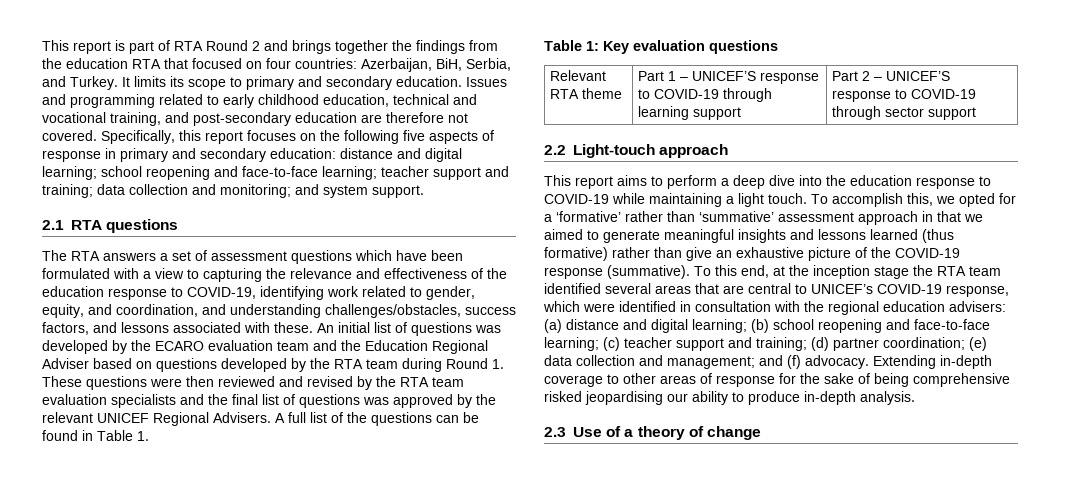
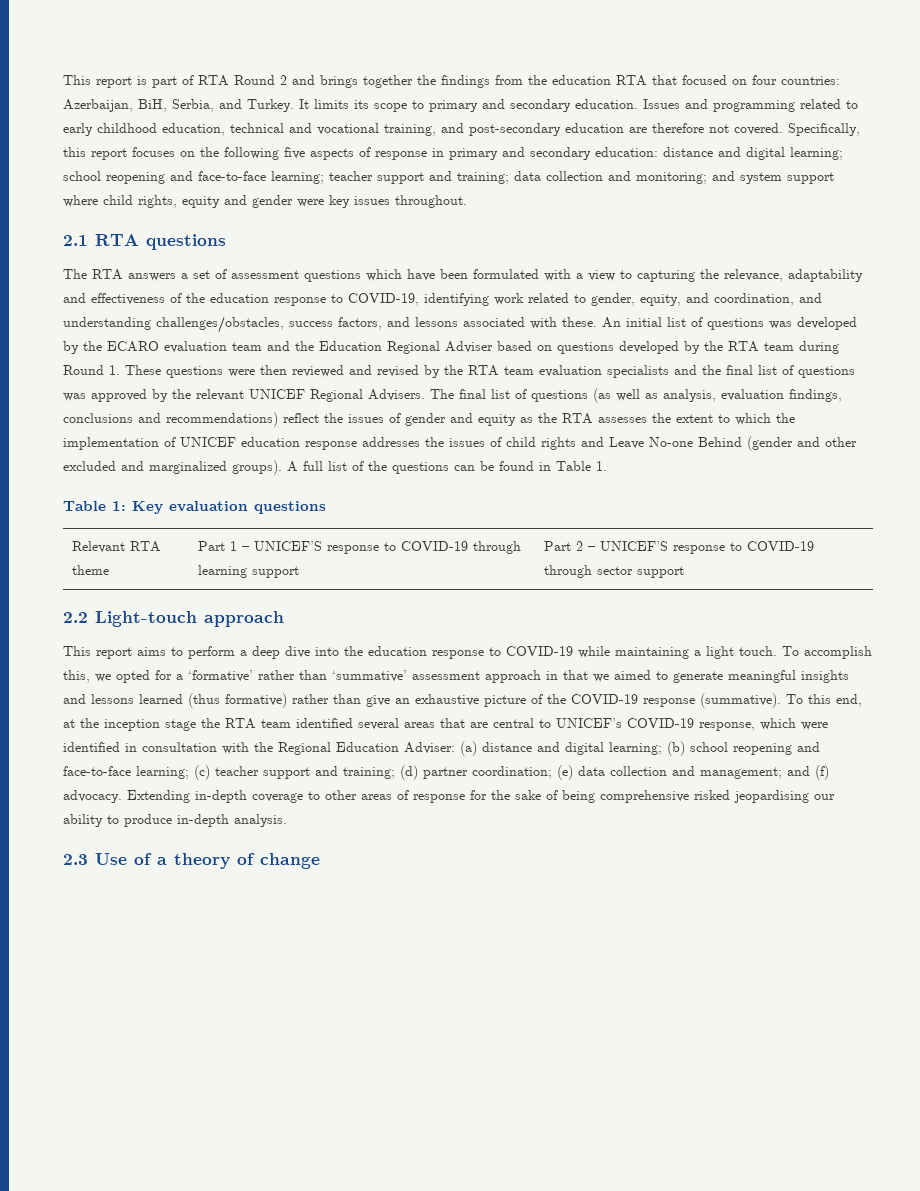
- Specifically, this report focuses on the following five aspects of response in primary and secondary education: distance and digital learning; school reopening and face-to-face learning; teacher support and training; data collection and monitoring; and system support.
+ Specifically, this report focuses on the following five aspects of response in primary and secondary education: distance and digital learning; school reopening and face-to-face learning; teacher support and training; data collection and monitoring; and system support where child rights, equity and gender were key issues throughout.
- The RTA answers a set of assessment questions which have been formulated with a view to capturing the relevance and effectiveness of the education response to COVID-19, identifying work related to gender, equity, and coordination, and understanding challenges/obstacles, success factors, and lessons associated with these.
+ The RTA answers a set of assessment questions which have been formulated with a view to capturing the relevance, adaptability and effectiveness of the education response to COVID-19, identifying work related to gender, equity, and coordination, and understanding challenges/obstacles, success factors, and lessons associated with these.
+ The final list of questions (as well as analysis, evaluation findings, conclusions and recommendations) reflect the issues of gender and equity as the RTA assesses the extent to which the implementation of UNICEF education response addresses the issues of child rights and Leave No-one Behind (gender and other excluded and marginalized groups).
- To this end, at the inception stage the RTA team identified several areas that are central to UNICEF’s COVID-19 response, which were identified in consultation with the regional education advisers: (a) distance and digital learning; (b) school reopening and face-to-face learning; (c) teacher support and training; (d) partner coordination; (e) data collection and management; and (f) advocacy.
+ To this end, at the inception stage the RTA team identified several areas that are central to UNICEF’s COVID-19 response, which were identified in consultation with the Regional Education Adviser: (a) distance and digital learning; (b) school reopening and face-to-face learning; (c) teacher support and training; (d) partner coordination; (e) data collection and management; and (f) advocacy.

